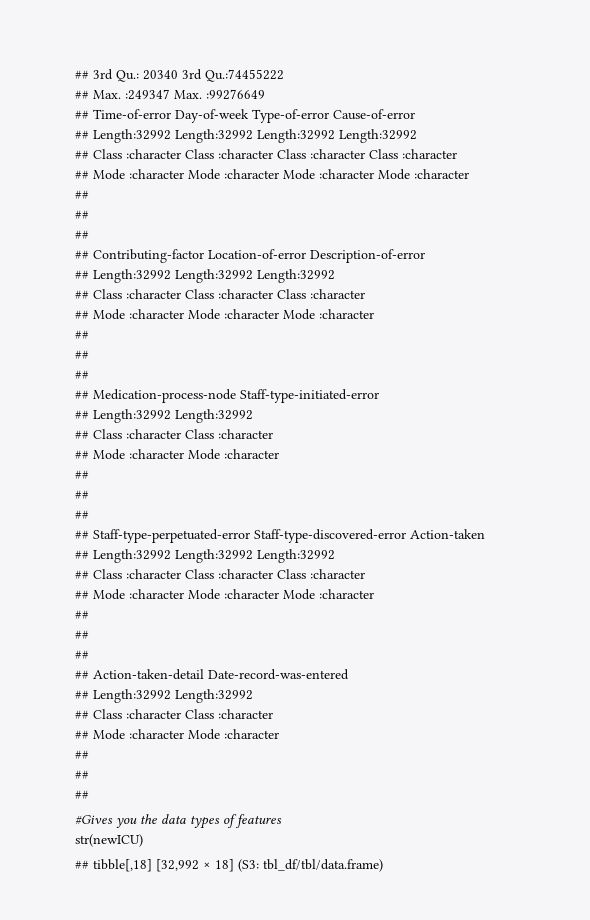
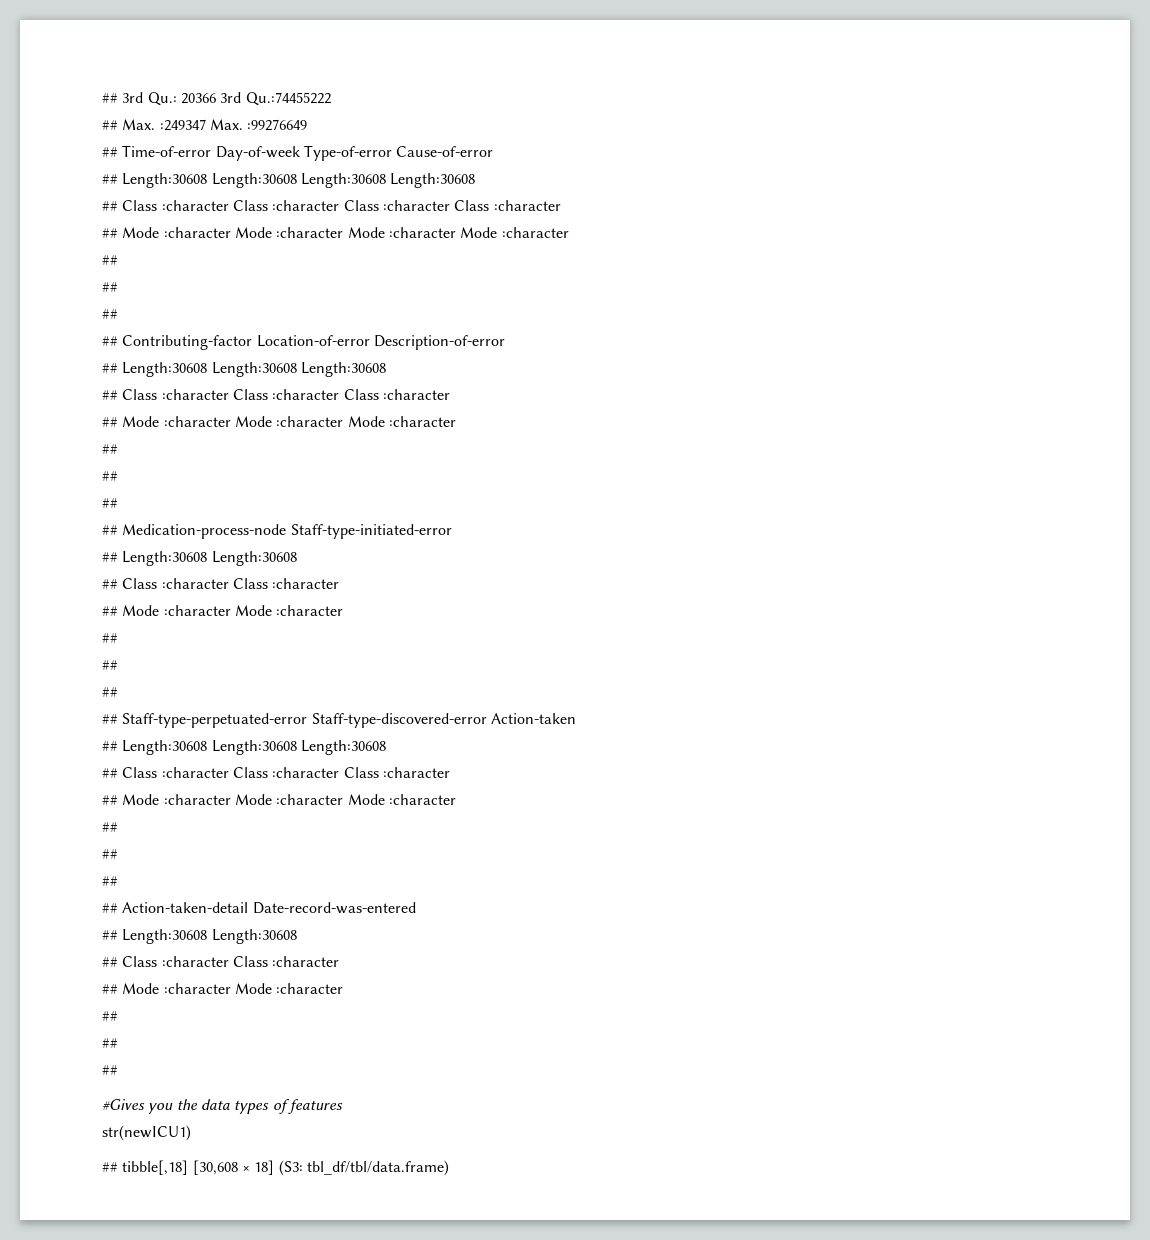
- ## 3rd Qu.: 20340 3rd Qu.:74455222
+ ## 3rd Qu.: 20366 3rd Qu.:74455222
- ## Length:32992 Length:32992 Length:32992 Length:32992
+ ## Length:30608 Length:30608 Length:30608 Length:30608
  ## Contributing-factor Location-of-error Description-of-error
- ## Length:32992 Length:32992 Length:32992
+ ## Length:30608 Length:30608 Length:30608
  ## Medication-process-node Staff-type-initiated-error
- ## Length:32992 Length:32992
+ ## Length:30608 Length:30608
  ## Staff-type-perpetuated-error Staff-type-discovered-error Action-taken
- ## Length:32992 Length:32992 Length:32992
+ ## Length:30608 Length:30608 Length:30608
  ## Action-taken-detail Date-record-was-entered
- ## Length:32992 Length:32992
+ ## Length:30608 Length:30608
- str(newICU)
+ str(newICU1)
- ## tibble[,18] [32,992 × 18] (S3: tbl_df/tbl/data.frame)
+ ## tibble[,18] [30,608 × 18] (S3: tbl_df/tbl/data.frame)

